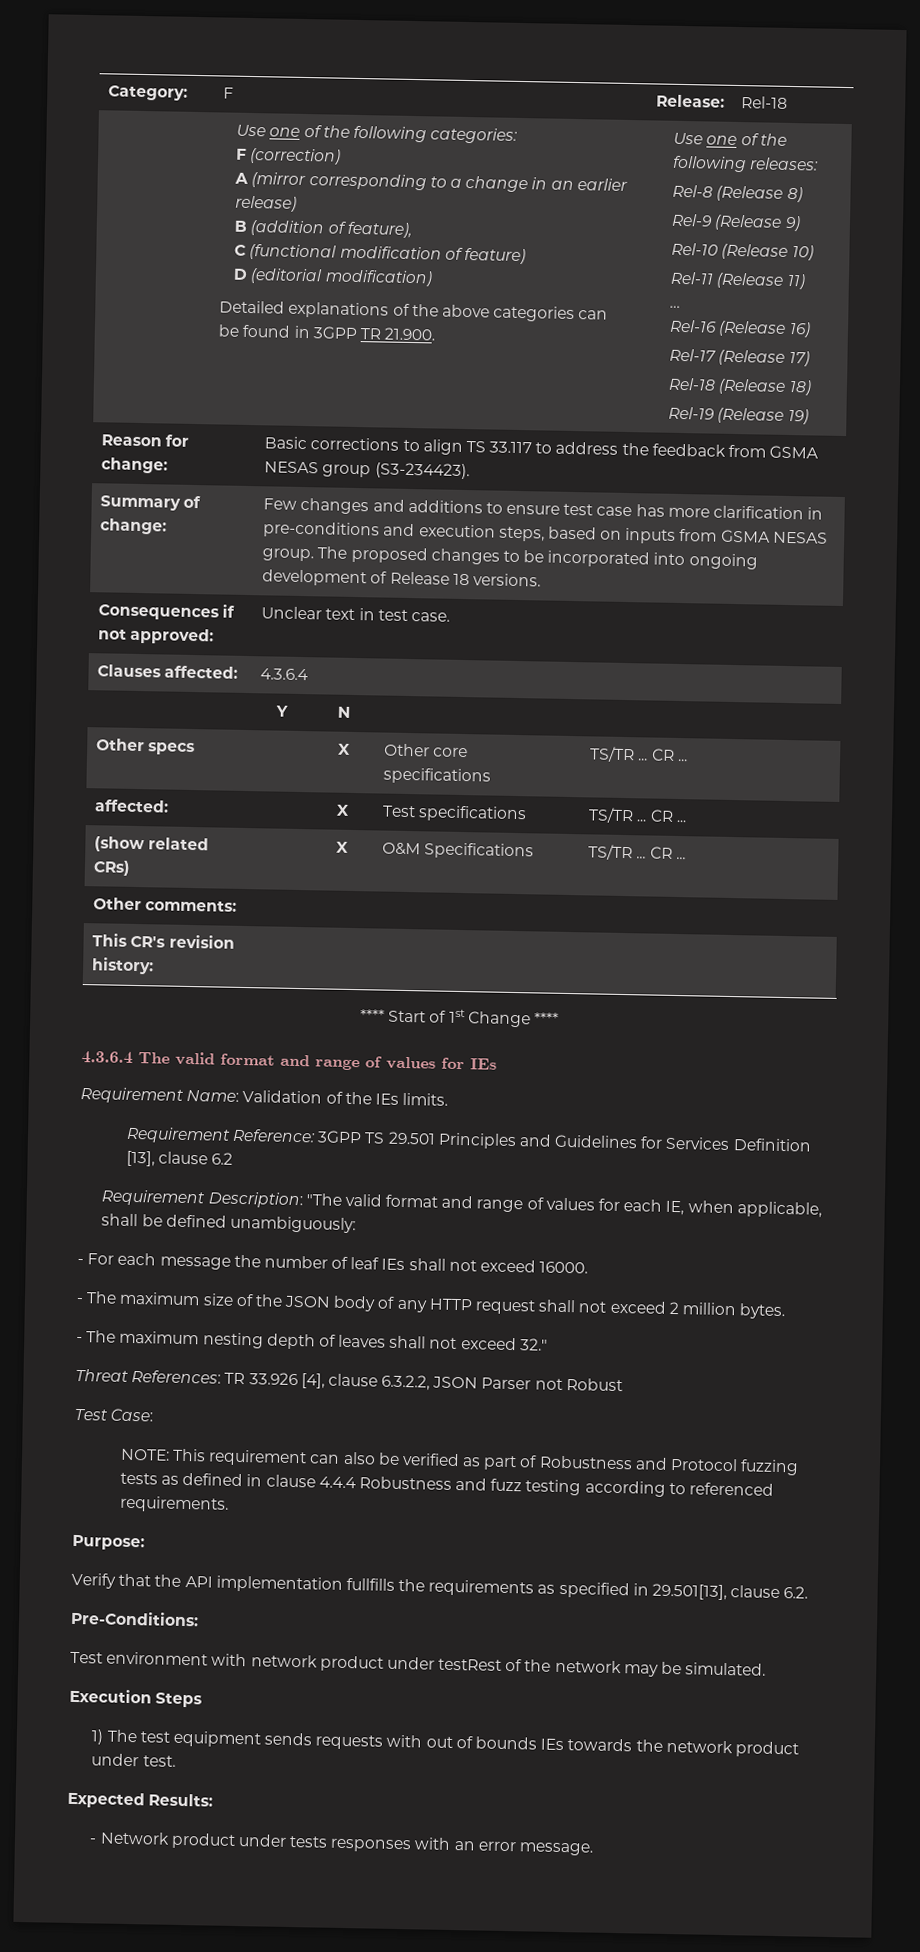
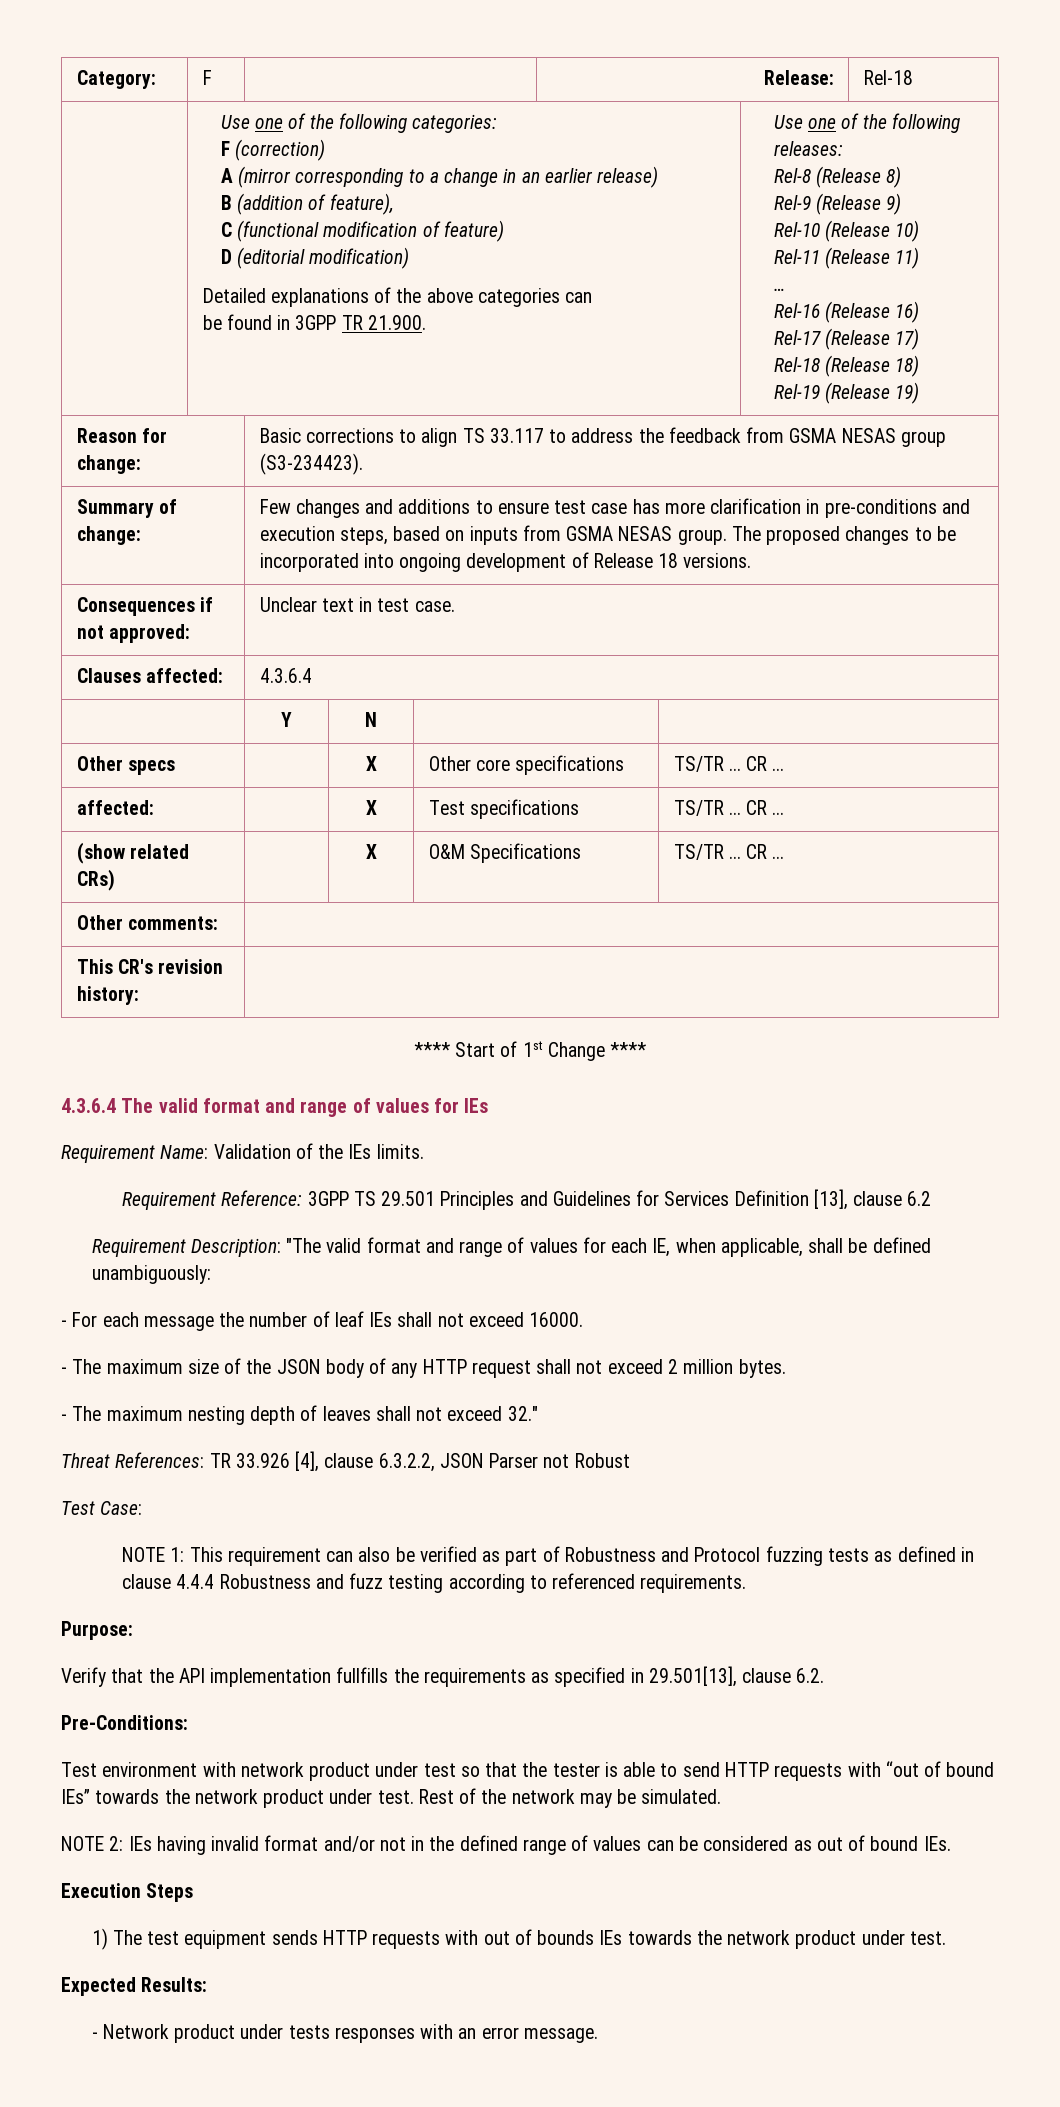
- NOTE: This requirement can also be verified as part of Robustness and Protocol fuzzing tests as defined in clause 4.4.4 Robustness and fuzz testing according to referenced requirements.
+ NOTE 1: This requirement can also be verified as part of Robustness and Protocol fuzzing tests as defined in clause 4.4.4 Robustness and fuzz testing according to referenced requirements.
- Test environment with network product under testRest of the network may be simulated.
+ Test environment with network product under test so that the tester is able to send HTTP requests with “out of bound IEs” towards the network product under test. Rest of the network may be simulated.
+ NOTE 2: IEs having invalid format and/or not in the defined range of values can be considered as out of bound IEs.
- 1) The test equipment sends requests with out of bounds IEs towards the network product under test.
+ 1) The test equipment sends HTTP requests with out of bounds IEs towards the network product under test.

